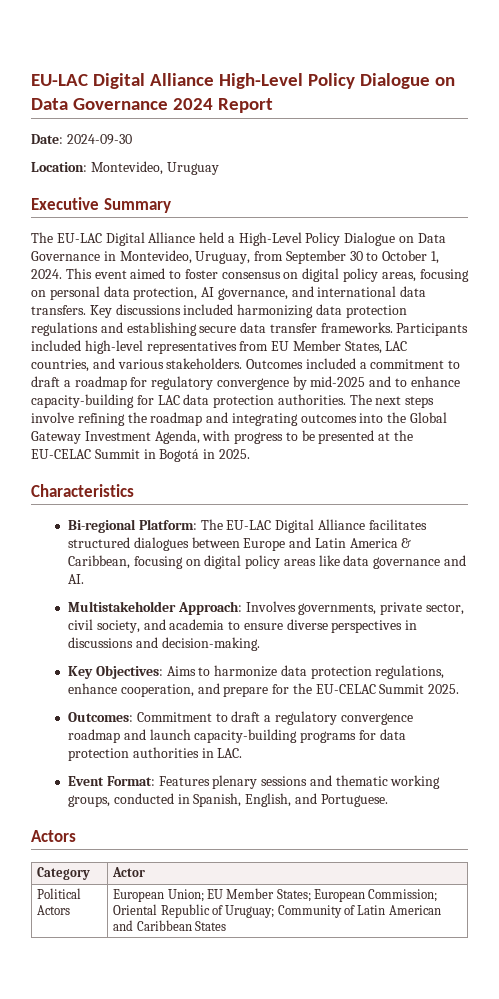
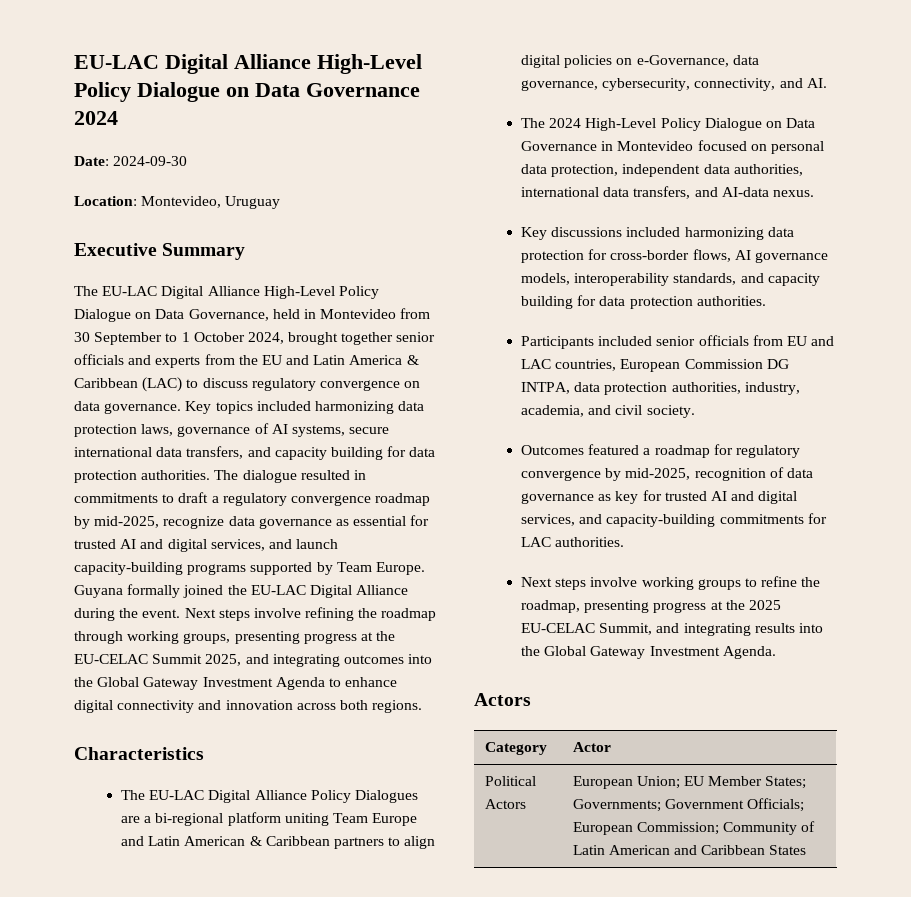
- EU-LAC Digital Alliance High-Level Policy Dialogue on Data Governance 2024 Report
+ EU-LAC Digital Alliance High-Level Policy Dialogue on Data Governance 2024
- The EU-LAC Digital Alliance held a High-Level Policy Dialogue on Data Governance in Montevideo, Uruguay, from September 30 to October 1, 2024. This event aimed to foster consensus on digital policy areas, focusing on personal data protection, AI governance, and international data transfers. Key discussions included harmonizing data protection regulations and establishing secure data transfer frameworks. Participants included high-level representatives from EU Member States, LAC countries, and various stakeholders. Outcomes included a commitment to draft a roadmap for regulatory convergence by mid-2025 and to enhance capacity-building for LAC data protection authorities. The next steps involve refining the roadmap and integrating outcomes into the Global Gateway Investment Agenda, with progress to be presented at the EU-CELAC Summit in Bogotá in 2025.
+ The EU-LAC Digital Alliance High-Level Policy Dialogue on Data Governance, held in Montevideo from 30 September to 1 October 2024, brought together senior officials and experts from the EU and Latin America & Caribbean (LAC) to discuss regulatory convergence on data governance. Key topics included harmonizing data protection laws, governance of AI systems, secure international data transfers, and capacity building for data protection authorities. The dialogue resulted in commitments to draft a regulatory convergence roadmap by mid-2025, recognize data governance as essential for trusted AI and digital services, and launch capacity-building programs supported by Team Europe. Guyana formally joined the EU-LAC Digital Alliance during the event. Next steps involve refining the roadmap through working groups, presenting progress at the EU-CELAC Summit 2025, and integrating outcomes into the Global Gateway Investment Agenda to enhance digital connectivity and innovation across both regions.
- Bi-regional Platform: The EU-LAC Digital Alliance facilitates structured dialogues between Europe and Latin America & Caribbean, focusing on digital policy areas like data governance and AI.
- Multistakeholder Approach: Involves governments, private sector, civil society, and academia to ensure diverse perspectives in discussions and decision-making.
- Key Objectives: Aims to harmonize data protection regulations, enhance cooperation, and prepare for the EU-CELAC Summit 2025.
- Outcomes: Commitment to draft a regulatory convergence roadmap and launch capacity-building programs for data protection authorities in LAC.
- Event Format: Features plenary sessions and thematic working groups, conducted in Spanish, English, and Portuguese.
+ The EU-LAC Digital Alliance Policy Dialogues are a bi-regional platform uniting Team Europe and Latin American & Caribbean partners to align digital policies on e-Governance, data governance, cybersecurity, connectivity, and AI.
+ The 2024 High-Level Policy Dialogue on Data Governance in Montevideo focused on personal data protection, independent data authorities, international data transfers, and AI-data nexus.
+ Key discussions included harmonizing data protection for cross-border flows, AI governance models, interoperability standards, and capacity building for data protection authorities.
+ Participants included senior officials from EU and LAC countries, European Commission DG INTPA, data protection authorities, industry, academia, and civil society.
+ Outcomes featured a roadmap for regulatory convergence by mid-2025, recognition of data governance as key for trusted AI and digital services, and capacity-building commitments for LAC authorities.
+ Next steps involve working groups to refine the roadmap, presenting progress at the 2025 EU-CELAC Summit, and integrating results into the Global Gateway Investment Agenda.
- Political Actors | European Union; EU Member States; European Commission; Oriental Republic of Uruguay; Community of Latin American and Caribbean States
+ Political Actors | European Union; EU Member States; Governments; Government Officials; European Commission; Community of Latin American and Caribbean States

